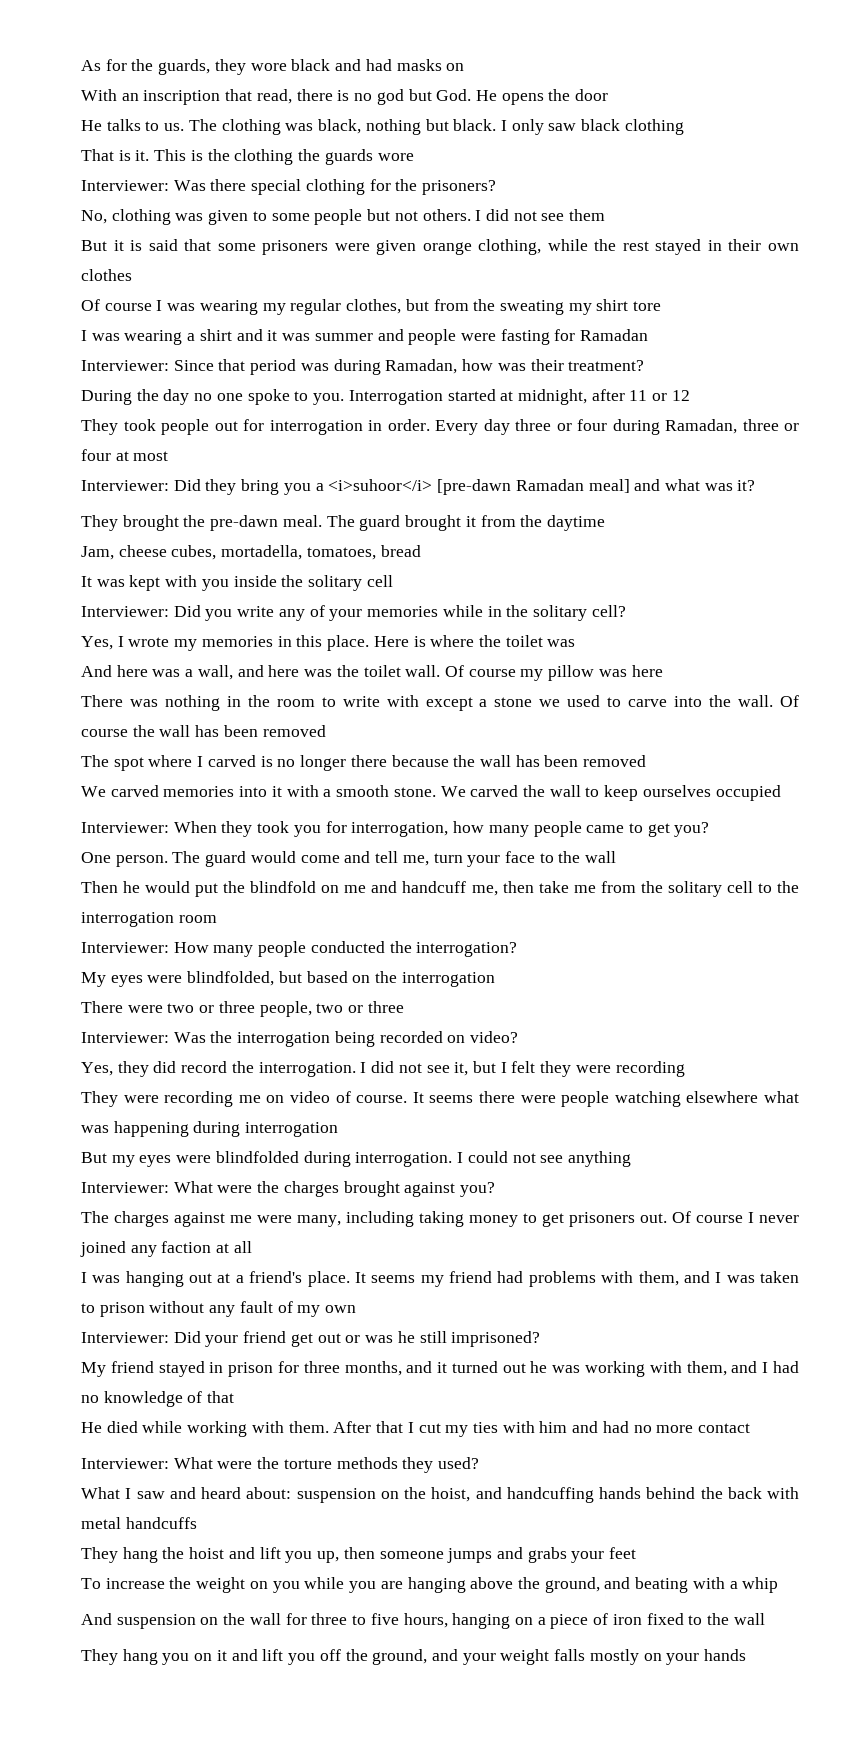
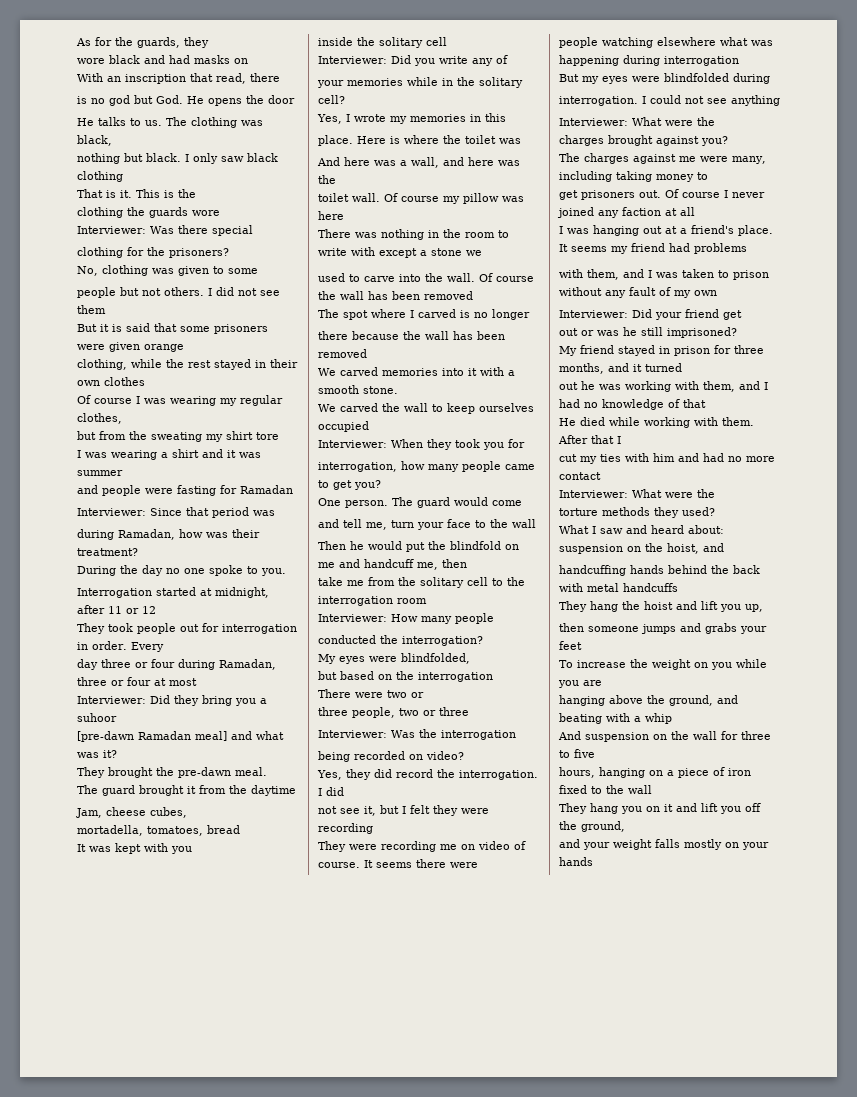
- As for the guards, they wore black and had masks on
+ As for the guards, they
+ wore black and had masks on
- With an inscription that read, there is no god but God. He opens the door
+ With an inscription that read, there
+ is no god but God. He opens the door
- The clothing was black, nothing but black.
+ The clothing was black,
+ nothing but black.
- This is the clothing the guards wore
+ This is the
+ clothing the guards wore
- Interviewer: Was there special clothing for the prisoners?
+ Interviewer: Was there special
+ clothing for the prisoners?
- No, clothing was given to some people but not others.
+ No, clothing was given to some
+ people but not others.
- But it is said that some prisoners were given orange clothing, while the rest stayed in their own clothes
+ But it is said that some prisoners were given orange
+ clothing, while the rest stayed in their own clothes
- Of course I was wearing my regular clothes, but from the sweating my shirt tore
+ Of course I was wearing my regular clothes,
+ but from the sweating my shirt tore
- I was wearing a shirt and it was summer and people were fasting for Ramadan
+ I was wearing a shirt and it was summer
+ and people were fasting for Ramadan
- Interviewer: Since that period was during Ramadan, how was their treatment?
+ Interviewer: Since that period was
+ during Ramadan, how was their treatment?
- During the day no one spoke to you. Interrogation started at midnight, after 11 or 12
+ During the day no one spoke to you.
+ Interrogation started at midnight, after 11 or 12
- Every day three or four during Ramadan, three or four at most
+ Every
+ day three or four during Ramadan, three or four at most
- Interviewer: Did they bring you a <i>suhoor</i> [pre-dawn Ramadan meal] and what was it?
+ Interviewer: Did they bring you a suhoor
+ [pre-dawn Ramadan meal] and what was it?
- They brought the pre-dawn meal. The guard brought it from the daytime
+ They brought the pre-dawn meal.
+ The guard brought it from the daytime
- Jam, cheese cubes, mortadella, tomatoes, bread
+ Jam, cheese cubes,
+ mortadella, tomatoes, bread
- It was kept with you inside the solitary cell
+ It was kept with you
+ inside the solitary cell
- Interviewer: Did you write any of your memories while in the solitary cell?
+ Interviewer: Did you write any of
+ your memories while in the solitary cell?
- Yes, I wrote my memories in this place.
+ Yes, I wrote my memories in this
+ place.
- And here was a wall, and here was the toilet wall.
+ And here was a wall, and here was the
+ toilet wall.
- There was nothing in the room to write with except a stone we used to carve into the wall.
+ There was nothing in the room to write with except a stone we
+ used to carve into the wall.
- The spot where I carved is no longer there because the wall has been removed
+ The spot where I carved is no longer
+ there because the wall has been removed
- We carved memories into it with a smooth stone. We carved the wall to keep ourselves occupied
+ We carved memories into it with a smooth stone.
+ We carved the wall to keep ourselves occupied
- Interviewer: When they took you for interrogation, how many people came to get you?
+ Interviewer: When they took you for
+ interrogation, how many people came to get you?
- The guard would come and tell me, turn your face to the wall
+ The guard would come
+ and tell me, turn your face to the wall
- Then he would put the blindfold on me and handcuff me, then take me from the solitary cell to the interrogation room
+ Then he would put the blindfold on me and handcuff me, then
+ take me from the solitary cell to the interrogation room
- Interviewer: How many people conducted the interrogation?
+ Interviewer: How many people
+ conducted the interrogation?
- My eyes were blindfolded, but based on the interrogation
+ My eyes were blindfolded,
+ but based on the interrogation
- There were two or three people, two or three
+ There were two or
+ three people, two or three
- Interviewer: Was the interrogation being recorded on video?
+ Interviewer: Was the interrogation
+ being recorded on video?
- Yes, they did record the interrogation. I did not see it, but I felt they were recording
+ Yes, they did record the interrogation. I did
+ not see it, but I felt they were recording
- It seems there were people watching elsewhere what was happening during interrogation
+ It seems there were
+ people watching elsewhere what was happening during interrogation
- But my eyes were blindfolded during interrogation.
+ But my eyes were blindfolded during
+ interrogation.
  I could not see anything
- Interviewer: What were the charges brought against you?
+ Interviewer: What were the
+ charges brought against you?
- The charges against me were many, including taking money to get prisoners out.
+ The charges against me were many, including taking money to
+ get prisoners out.
- It seems my friend had problems with them, and I was taken to prison without any fault of my own
+ It seems my friend had problems
+ with them, and I was taken to prison without any fault of my own
- Interviewer: Did your friend get out or was he still imprisoned?
+ Interviewer: Did your friend get
+ out or was he still imprisoned?
- My friend stayed in prison for three months, and it turned out he was working with them, and I had no knowledge of that
+ My friend stayed in prison for three months, and it turned
+ out he was working with them, and I had no knowledge of that
- After that I cut my ties with him and had no more contact
- Interviewer: What were the torture methods they used?
+ After that I
+ cut my ties with him and had no more contact
+ Interviewer: What were the
+ torture methods they used?
- What I saw and heard about: suspension on the hoist, and handcuffing hands behind the back with metal handcuffs
+ What I saw and heard about: suspension on the hoist, and
+ handcuffing hands behind the back with metal handcuffs
- They hang the hoist and lift you up, then someone jumps and grabs your feet
+ They hang the hoist and lift you up,
+ then someone jumps and grabs your feet
- To increase the weight on you while you are hanging above the ground, and beating with a whip
+ To increase the weight on you while you are
+ hanging above the ground, and beating with a whip
- And suspension on the wall for three to five hours, hanging on a piece of iron fixed to the wall
+ And suspension on the wall for three to five
+ hours, hanging on a piece of iron fixed to the wall
- They hang you on it and lift you off the ground, and your weight falls mostly on your hands
+ They hang you on it and lift you off the ground,
+ and your weight falls mostly on your hands

